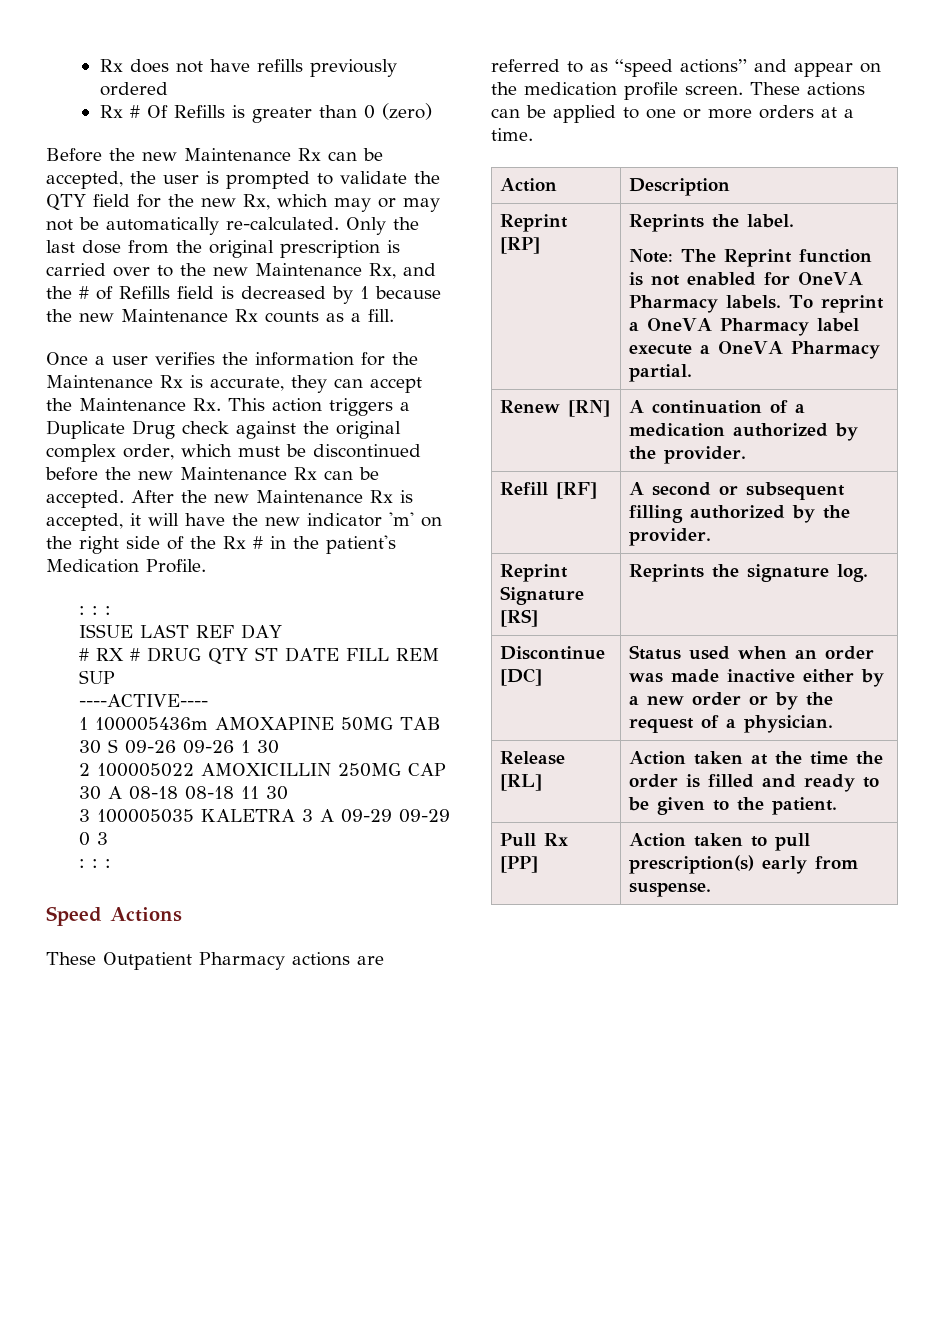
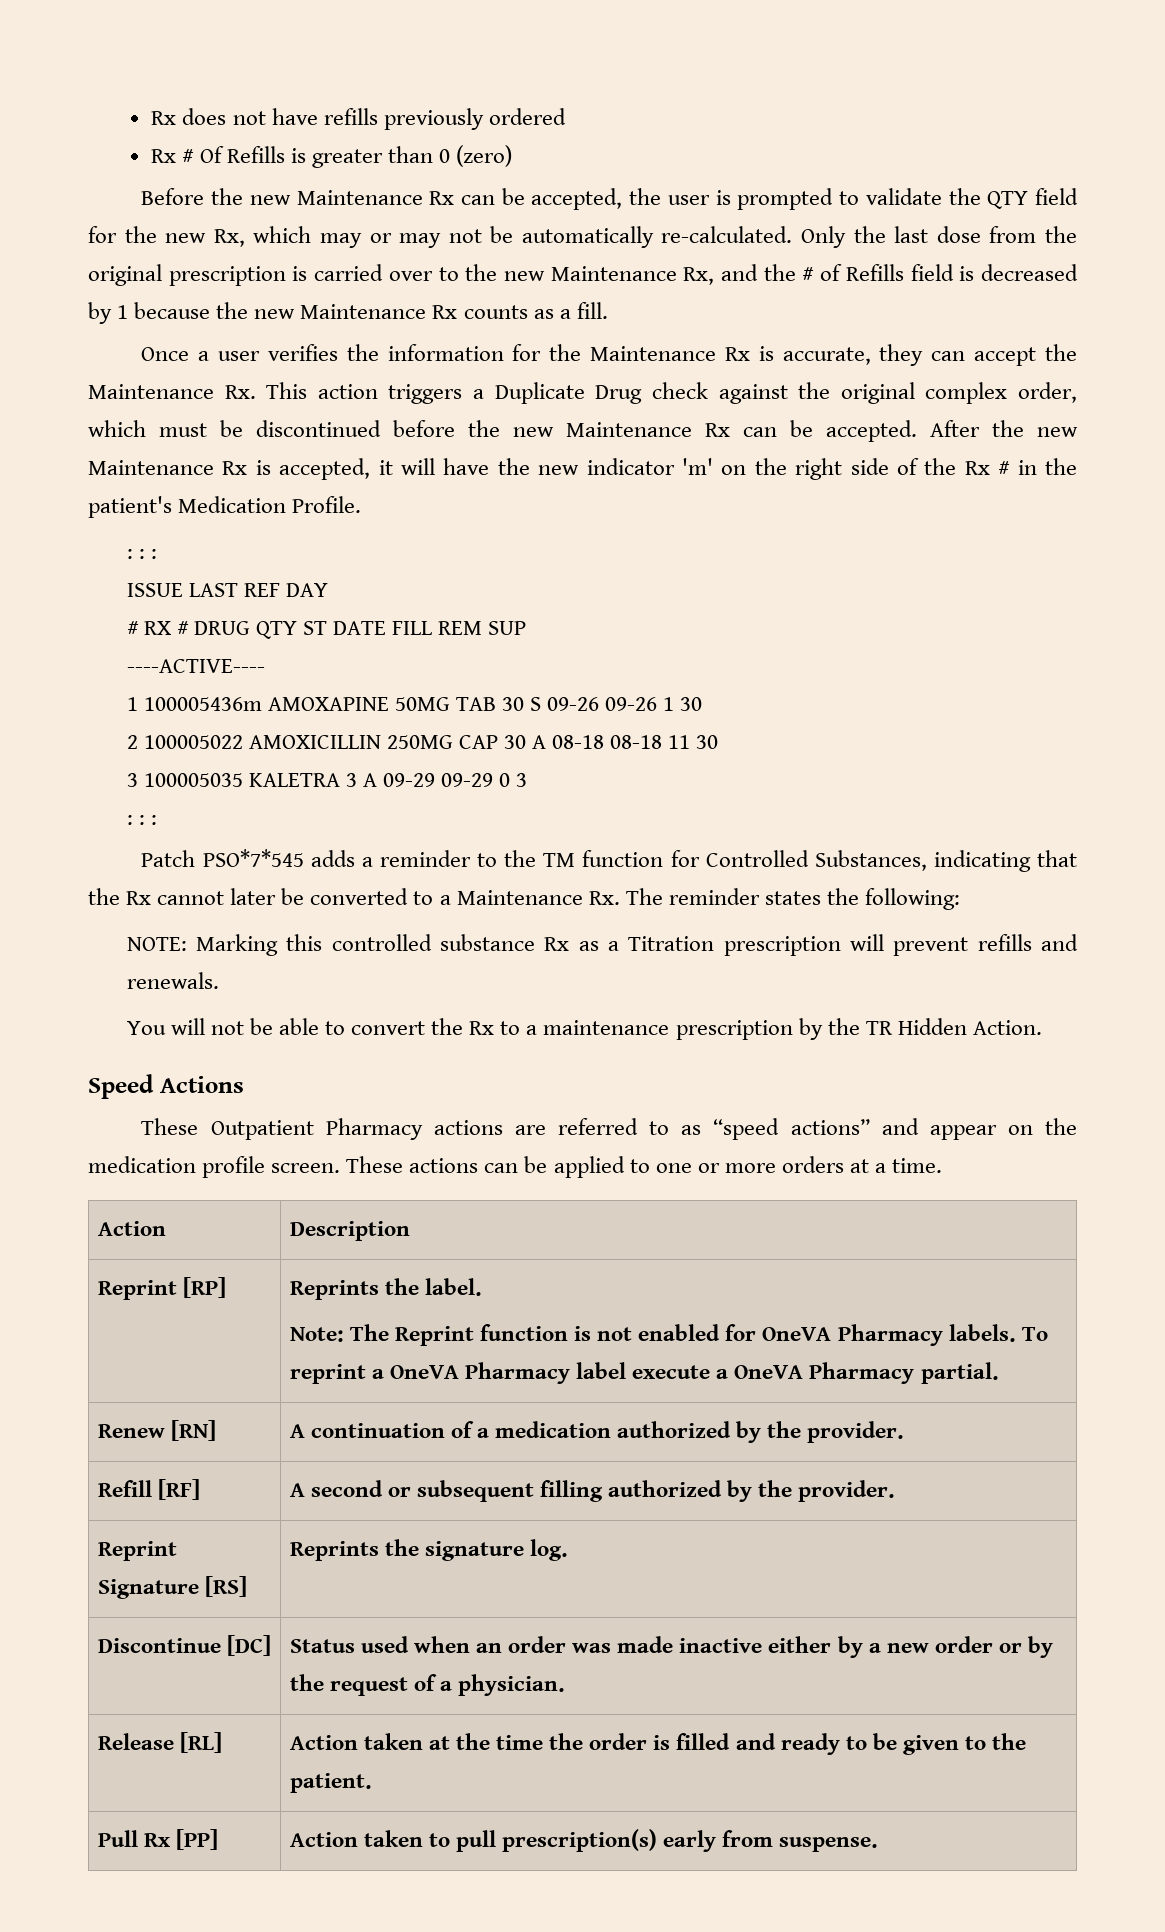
+ Patch PSO*7*545 adds a reminder to the TM function for Controlled Substances, indicating that the Rx cannot later be converted to a Maintenance Rx. The reminder states the following:
+ NOTE: Marking this controlled substance Rx as a Titration prescription will prevent refills and renewals.
+ You will not be able to convert the Rx to a maintenance prescription by the TR Hidden Action.

